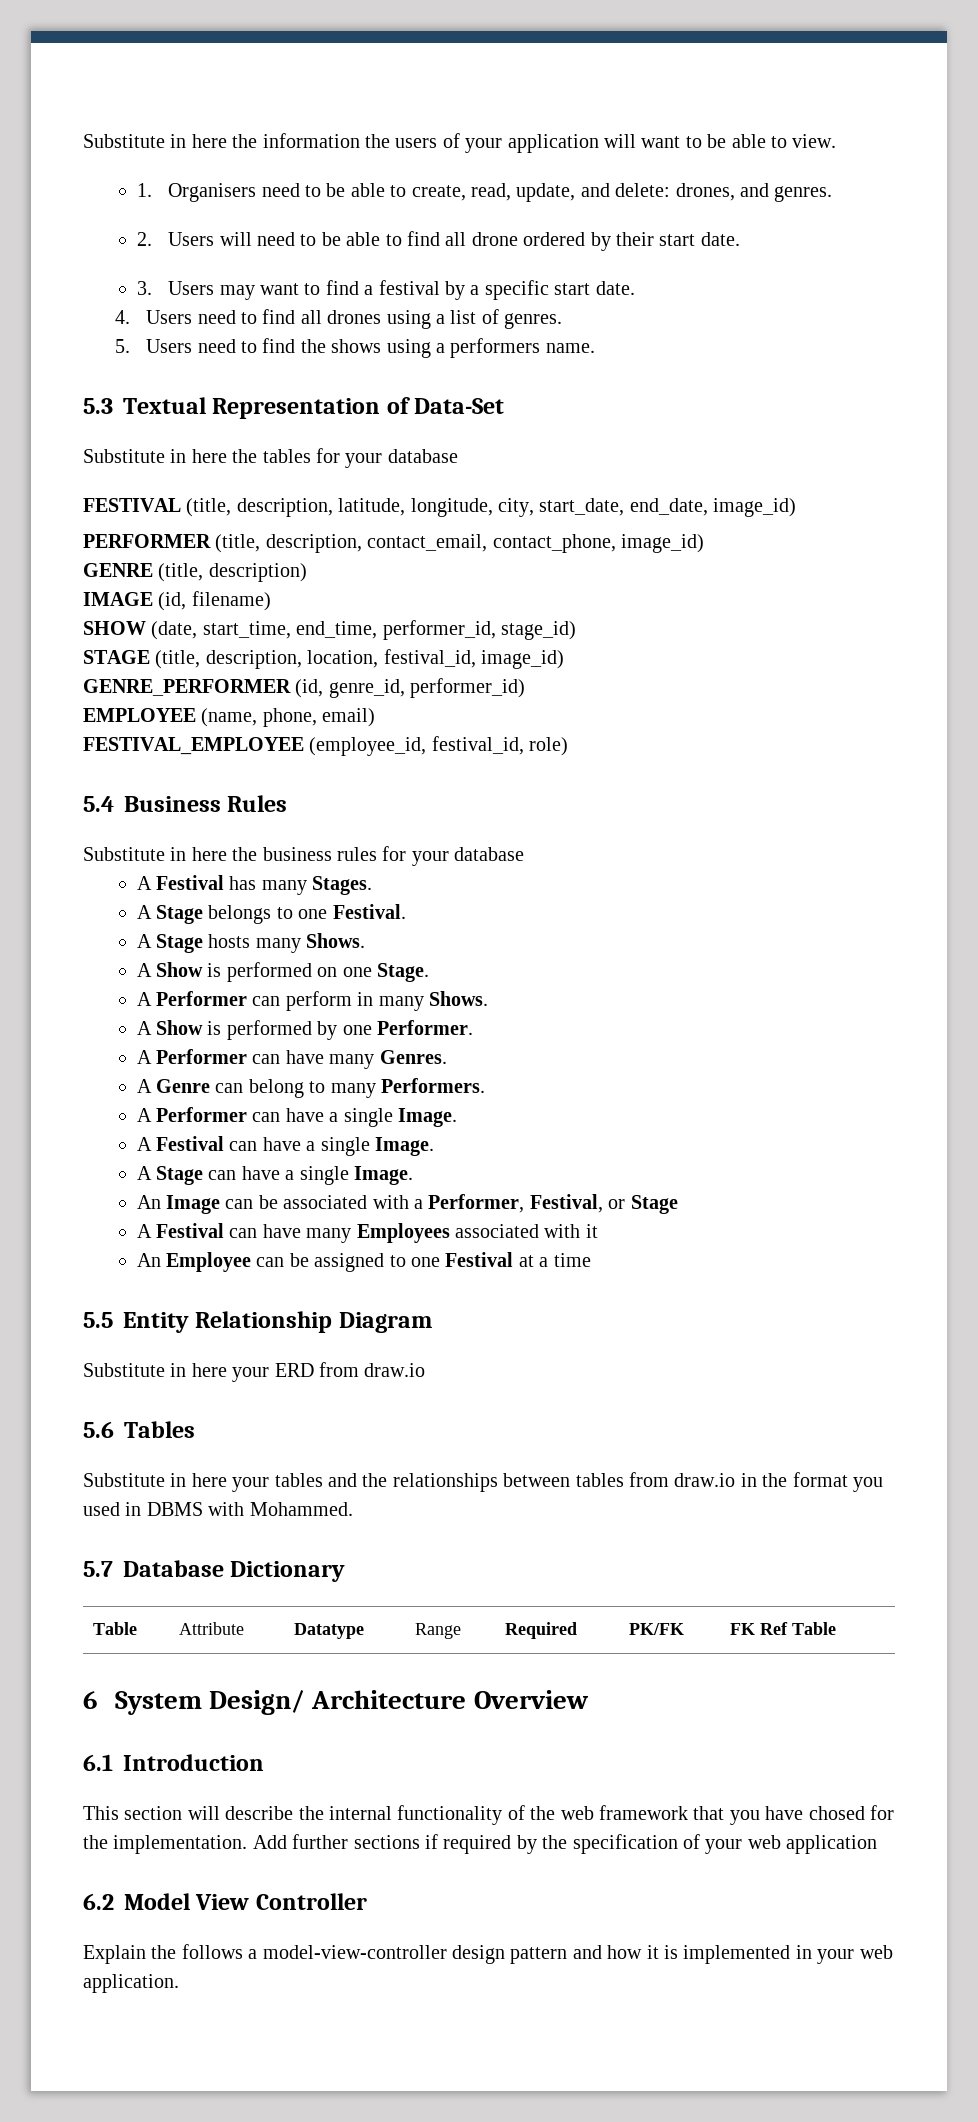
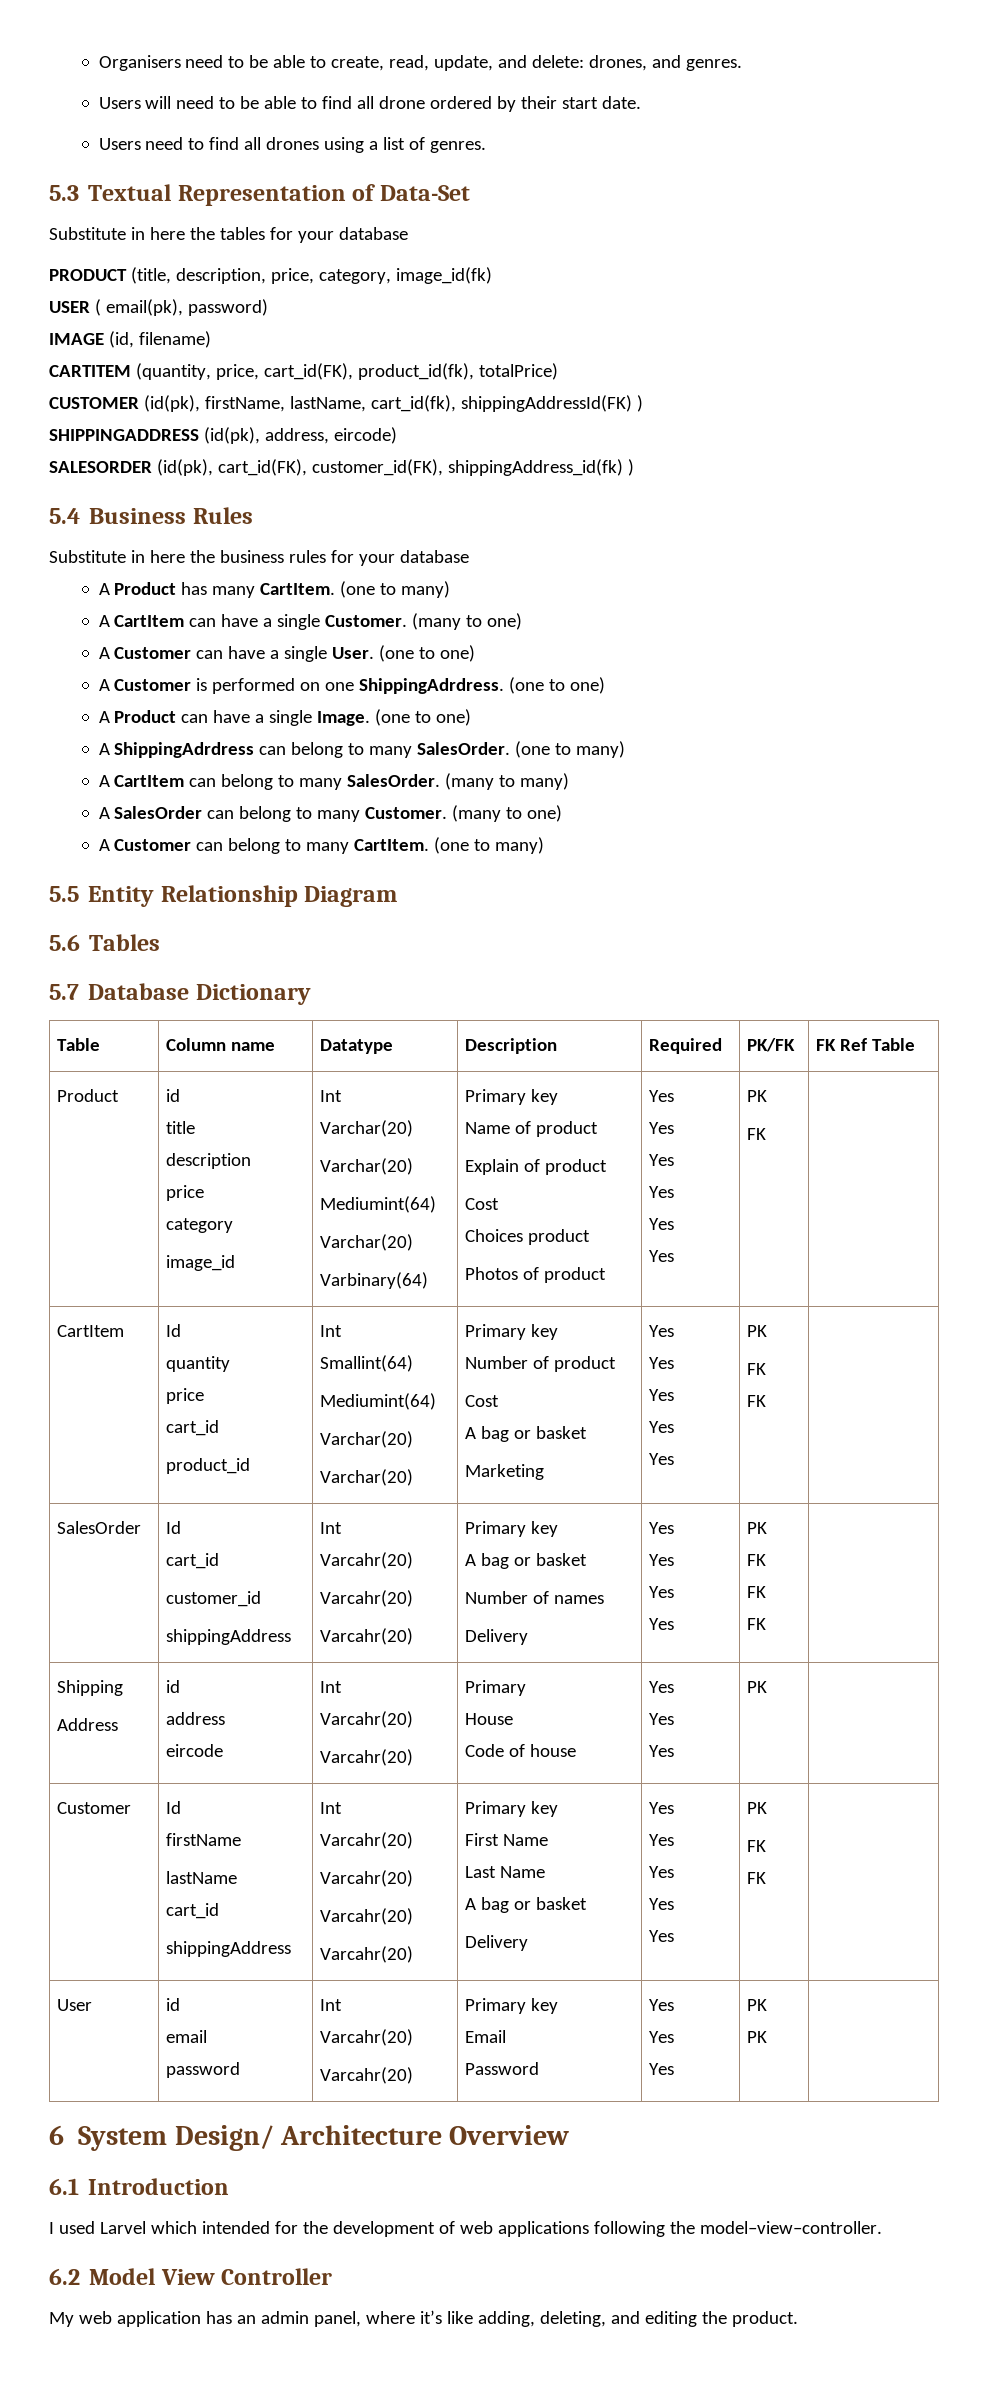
- Substitute in here the information the users of your application will want to be able to view.
- 1. Organisers need to be able to create, read, update, and delete: drones, and genres.
+ Organisers need to be able to create, read, update, and delete: drones, and genres.
- 2. Users will need to be able to find all drone ordered by their start date.
+ Users will need to be able to find all drone ordered by their start date.
- 3. Users may want to find a festival by a specific start date.
- 4. Users need to find all drones using a list of genres.
+ Users need to find all drones using a list of genres.
- 5. Users need to find the shows using a performers name.
- FESTIVAL (title, description, latitude, longitude, city, start_date, end_date, image_id)
- PERFORMER (title, description, contact_email, contact_phone, image_id)
- GENRE (title, description)
+ PRODUCT (title, description, price, category, image_id(fk)
+ USER ( email(pk), password)
  IMAGE (id, filename)
- SHOW (date, start_time, end_time, performer_id, stage_id)
- STAGE (title, description, location, festival_id, image_id)
- GENRE_PERFORMER (id, genre_id, performer_id)
- EMPLOYEE (name, phone, email)
- FESTIVAL_EMPLOYEE (employee_id, festival_id, role)
+ CARTITEM (quantity, price, cart_id(FK), product_id(fk), totalPrice)
+ CUSTOMER (id(pk), firstName, lastName, cart_id(fk), shippingAddressId(FK) )
+ SHIPPINGADDRESS (id(pk), address, eircode)
+ SALESORDER (id(pk), cart_id(FK), customer_id(FK), shippingAddress_id(fk) )
- A Festival has many Stages.
- A Stage belongs to one Festival.
- A Stage hosts many Shows.
- A Show is performed on one Stage.
- A Performer can perform in many Shows.
- A Show is performed by one Performer.
- A Performer can have many Genres.
- A Genre can belong to many Performers.
- A Performer can have a single Image.
- A Festival can have a single Image.
- A Stage can have a single Image.
- An Image can be associated with a Performer, Festival, or Stage
- A Festival can have many Employees associated with it
- An Employee can be assigned to one Festival at a time
+ A Product has many CartItem. (one to many)
+ A CartItem can have a single Customer. (many to one)
+ A Customer can have a single User. (one to one)
+ A Customer is performed on one ShippingAdrdress. (one to one)
+ A Product can have a single Image. (one to one)
+ A ShippingAdrdress can belong to many SalesOrder. (one to many)
+ A CartItem can belong to many SalesOrder. (many to many)
+ A SalesOrder can belong to many Customer. (many to one)
+ A Customer can belong to many CartItem. (one to many)
  5.5 Entity Relationship Diagram
- Substitute in here your ERD from draw.io
  5.6 Tables
- Substitute in here your tables and the relationships between tables from draw.io in the format you used in DBMS with Mohammed.
- Table | Attribute | Datatype | Range | Required | PK/FK | FK Ref Table
+ Table | Column name | Datatype | Description | Required | PK/FK | FK Ref Table
+ Product | id
+ title
+ description
+ price
+ category
+ image_id | Int
+ Varchar(20)
+ Varchar(20)
+ Mediumint(64)
+ Varchar(20)
+ Varbinary(64) | Primary key
+ Name of product
+ Explain of product
+ Cost
+ Choices product
+ Photos of product | Yes
+ Yes
+ Yes
+ Yes
+ Yes
+ Yes | PK
+ FK |
+ CartItem | Id
+ quantity
+ price
+ cart_id
+ product_id | Int
+ Smallint(64)
+ Mediumint(64)
+ Varchar(20)
+ Varchar(20) | Primary key
+ Number of product
+ Cost
+ A bag or basket
+ Marketing | Yes
+ Yes
+ Yes
+ Yes
+ Yes | PK
+ FK
+ FK |
+ SalesOrder | Id
+ cart_id
+ customer_id
+ shippingAddress | Int
+ Varcahr(20)
+ Varcahr(20)
+ Varcahr(20) | Primary key
+ A bag or basket
+ Number of names
+ Delivery | Yes
+ Yes
+ Yes
+ Yes | PK
+ FK
+ FK
+ FK |
+ Shipping
+ Address | id
+ address
+ eircode | Int
+ Varcahr(20)
+ Varcahr(20) | Primary
+ House
+ Code of house | Yes
+ Yes
+ Yes | PK |
+ Customer | Id
+ firstName
+ lastName
+ cart_id
+ shippingAddress | Int
+ Varcahr(20)
+ Varcahr(20)
+ Varcahr(20)
+ Varcahr(20) | Primary key
+ First Name
+ Last Name
+ A bag or basket
+ Delivery | Yes
+ Yes
+ Yes
+ Yes
+ Yes | PK
+ FK
+ FK |
+ User | id
+ email
+ password | Int
+ Varcahr(20)
+ Varcahr(20) | Primary key
+ Email
+ Password | Yes
+ Yes
+ Yes | PK
+ PK |
- This section will describe the internal functionality of the web framework that you have chosed for the implementation. Add further sections if required by the specification of your web application
+ I used Larvel which intended for the development of web applications following the model–view–controller.
  6.2 Model View Controller
- Explain the follows a model-view-controller design pattern and how it is implemented in your web application.
+ My web application has an admin panel, where it’s like adding, deleting, and editing the product.

